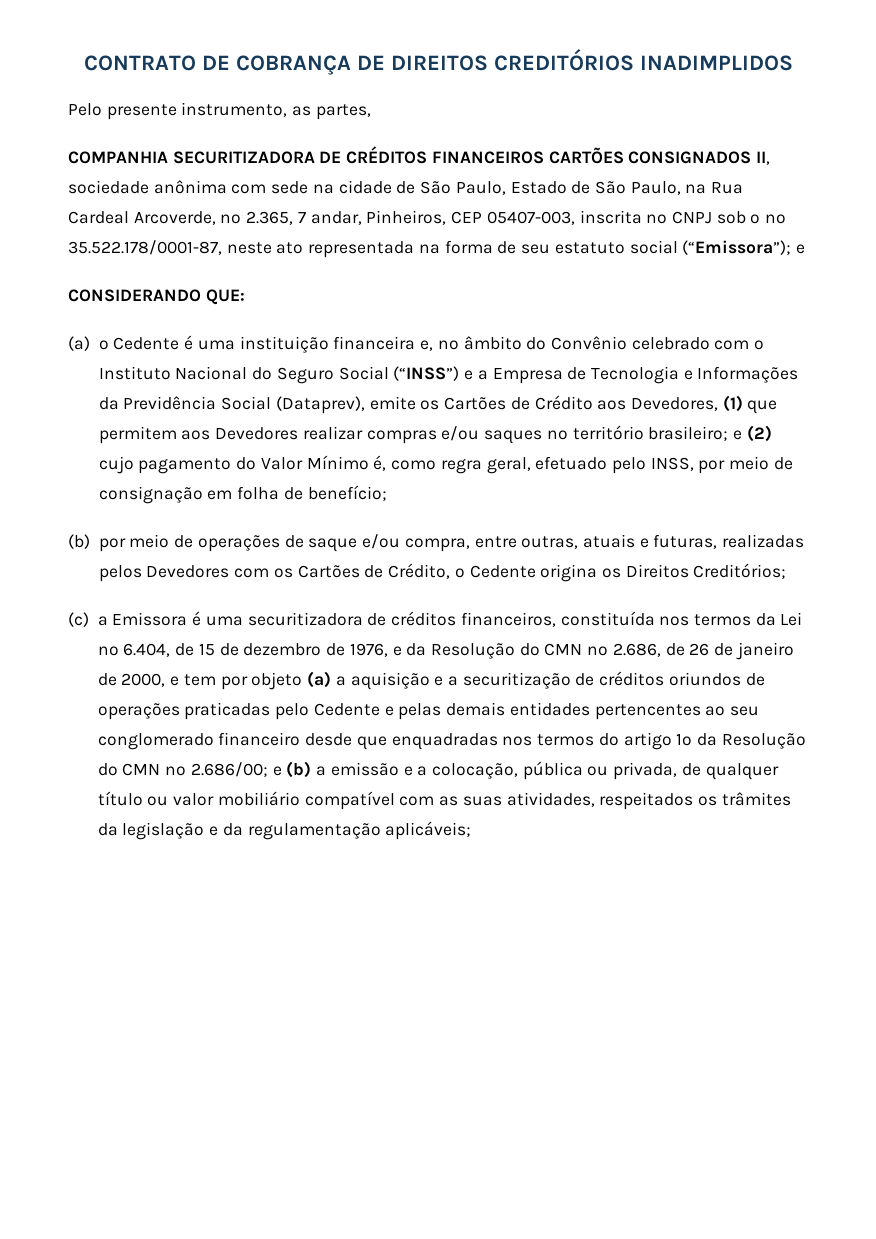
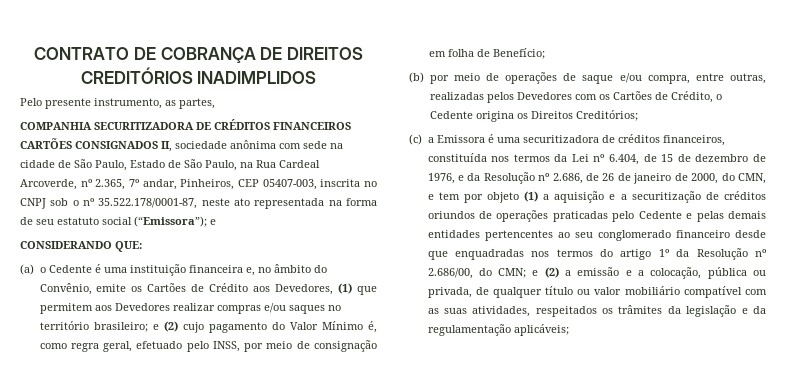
- COMPANHIA SECURITIZADORA DE CRÉDITOS FINANCEIROS CARTÕES CONSIGNADOS II, sociedade anônima com sede na cidade de São Paulo, Estado de São Paulo, na Rua Cardeal Arcoverde, nº 2.365, 7 andar, Pinheiros, CEP 05407-003, inscrita no CNPJ sob o nº 35.522.178/0001-87, neste ato representada na forma de seu estatuto social (“Emissora”); e
+ COMPANHIA SECURITIZADORA DE CRÉDITOS FINANCEIROS CARTÕES CONSIGNADOS II, sociedade anônima com sede na cidade de São Paulo, Estado de São Paulo, na Rua Cardeal Arcoverde, nº 2.365, 7º andar, Pinheiros, CEP 05407-003, inscrita no CNPJ sob o nº 35.522.178/0001-87, neste ato representada na forma de seu estatuto social (“Emissora”); e
- (a) o Cedente é uma instituição financeira e, no âmbito do Convênio celebrado com o Instituto Nacional do Seguro Social (“INSS”) e a Empresa de Tecnologia e Informações da Previdência Social (Dataprev), emite os Cartões de Crédito aos Devedores, (1) que permitem aos Devedores realizar compras e/ou saques no território brasileiro; e (2) cujo pagamento do Valor Mínimo é, como regra geral, efetuado pelo INSS, por meio de consignação em folha de benefício;
+ (a) o Cedente é uma instituição financeira e, no âmbito do Convênio, emite os Cartões de Crédito aos Devedores, (1) que permitem aos Devedores realizar compras e/ou saques no território brasileiro; e (2) cujo pagamento do Valor Mínimo é, como regra geral, efetuado pelo INSS, por meio de consignação em folha de Benefício;
- (b) por meio de operações de saque e/ou compra, entre outras, atuais e futuras, realizadas pelos Devedores com os Cartões de Crédito, o Cedente origina os Direitos Creditórios;
+ (b) por meio de operações de saque e/ou compra, entre outras, realizadas pelos Devedores com os Cartões de Crédito, o Cedente origina os Direitos Creditórios;
- (c) a Emissora é uma securitizadora de créditos financeiros, constituída nos termos da Lei nº 6.404, de 15 de dezembro de 1976, e da Resolução do CMN nº 2.686, de 26 de janeiro de 2000, e tem por objeto (a) a aquisição e a securitização de créditos oriundos de operações praticadas pelo Cedente e pelas demais entidades pertencentes ao seu conglomerado financeiro desde que enquadradas nos termos do artigo 1º da Resolução do CMN nº 2.686/00; e (b) a emissão e a colocação, pública ou privada, de qualquer título ou valor mobiliário compatível com as suas atividades, respeitados os trâmites da legislação e da regulamentação aplicáveis;
+ (c) a Emissora é uma securitizadora de créditos financeiros, constituída nos termos da Lei nº 6.404, de 15 de dezembro de 1976, e da Resolução nº 2.686, de 26 de janeiro de 2000, do CMN, e tem por objeto (1) a aquisição e a securitização de créditos oriundos de operações praticadas pelo Cedente e pelas demais entidades pertencentes ao seu conglomerado financeiro desde que enquadradas nos termos do artigo 1º da Resolução nº 2.686/00, do CMN; e (2) a emissão e a colocação, pública ou privada, de qualquer título ou valor mobiliário compatível com as suas atividades, respeitados os trâmites da legislação e da regulamentação aplicáveis;

